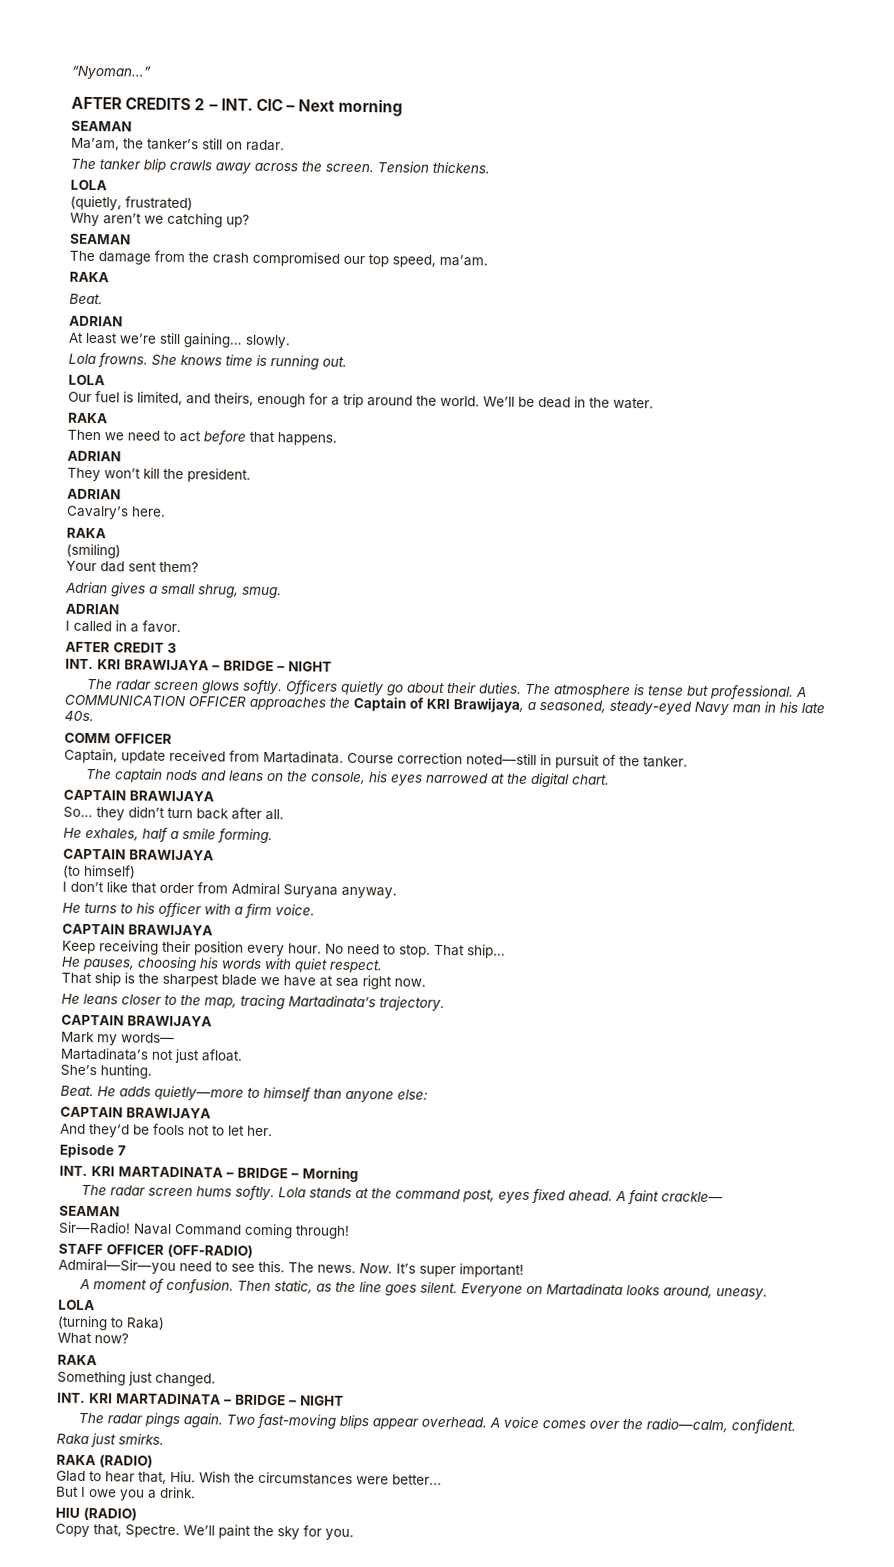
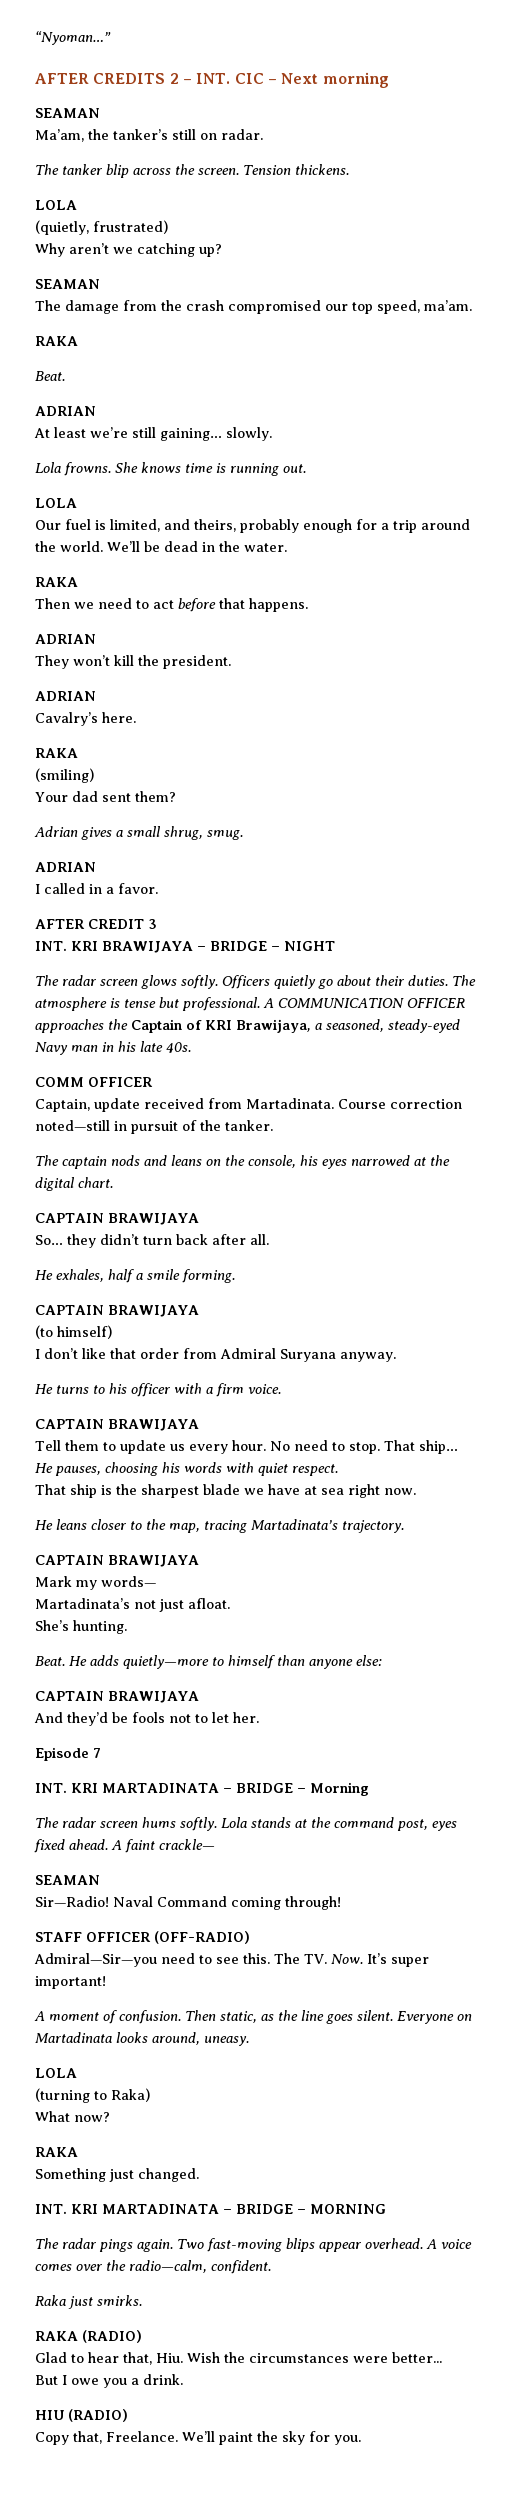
- The tanker blip crawls away across the screen.
+ The tanker blip across the screen.
- Our fuel is limited, and theirs, enough for a trip around the world.
+ Our fuel is limited, and theirs, probably enough for a trip around the world.
- Keep receiving their position every hour.
+ Tell them to update us every hour.
- The news. Now. It’s super important!
+ The TV. Now. It’s super important!
- INT. KRI MARTADINATA – BRIDGE – NIGHT
+ INT. KRI MARTADINATA – BRIDGE – MORNING
- Copy that, Spectre.
+ Copy that, Freelance.

